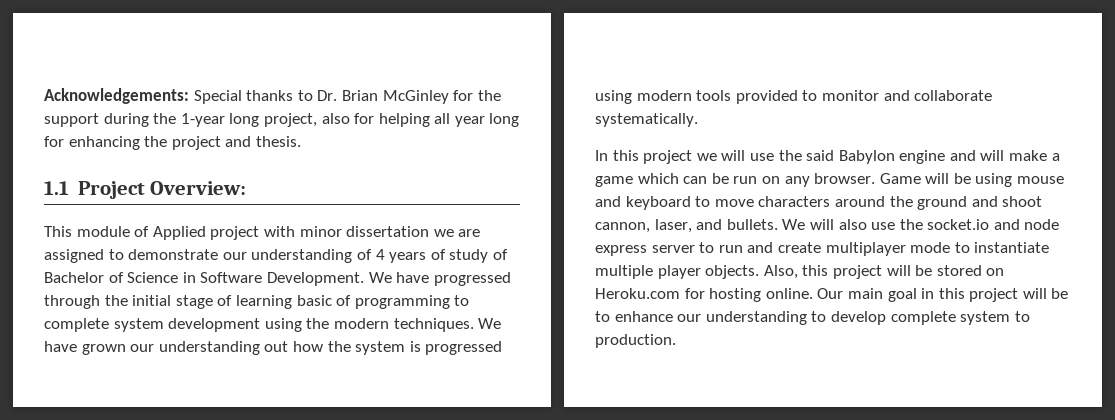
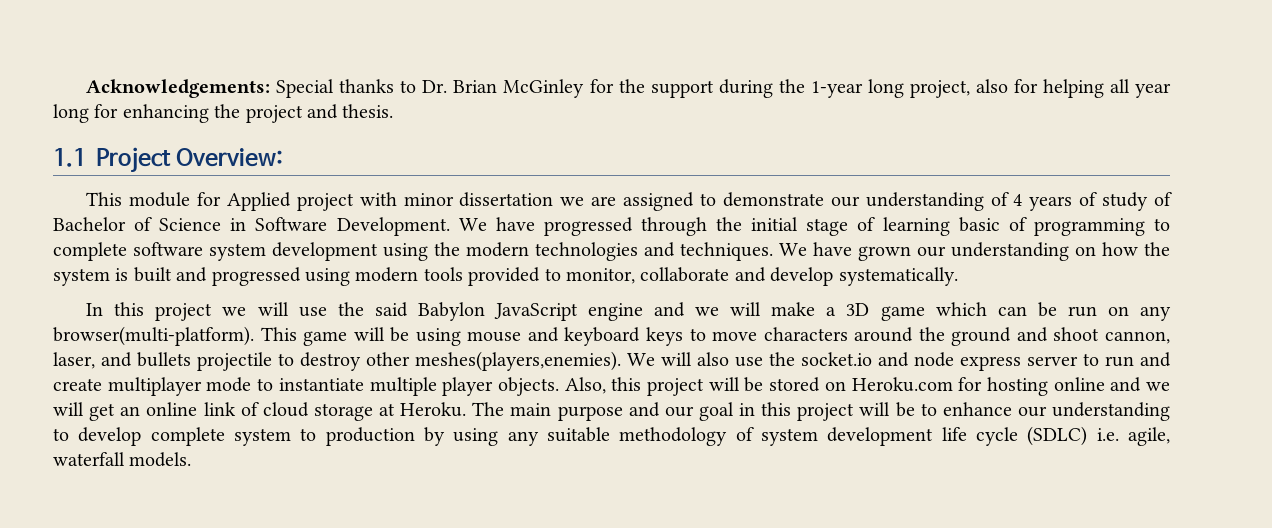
- This module of Applied project with minor dissertation we are assigned to demonstrate our understanding of 4 years of study of Bachelor of Science in Software Development.
+ This module for Applied project with minor dissertation we are assigned to demonstrate our understanding of 4 years of study of Bachelor of Science in Software Development.
- We have progressed through the initial stage of learning basic of programming to complete system development using the modern techniques.
+ We have progressed through the initial stage of learning basic of programming to complete software system development using the modern technologies and techniques.
- We have grown our understanding out how the system is progressed using modern tools provided to monitor and collaborate systematically.
+ We have grown our understanding on how the system is built and progressed using modern tools provided to monitor, collaborate and develop systematically.
- In this project we will use the said Babylon engine and will make a game which can be run on any browser. Game will be using mouse and keyboard to move characters around the ground and shoot cannon, laser, and bullets.
+ In this project we will use the said Babylon JavaScript engine and we will make a 3D game which can be run on any browser(multi-platform). This game will be using mouse and keyboard keys to move characters around the ground and shoot cannon, laser, and bullets projectile to destroy other meshes(players,enemies).
- Also, this project will be stored on Heroku.com for hosting online. Our main goal in this project will be to enhance our understanding to develop complete system to production.
+ Also, this project will be stored on Heroku.com for hosting online and we will get an online link of cloud storage at Heroku. The main purpose and our goal in this project will be to enhance our understanding to develop complete system to production by using any suitable methodology of system development life cycle (SDLC) i.e. agile, waterfall models.

